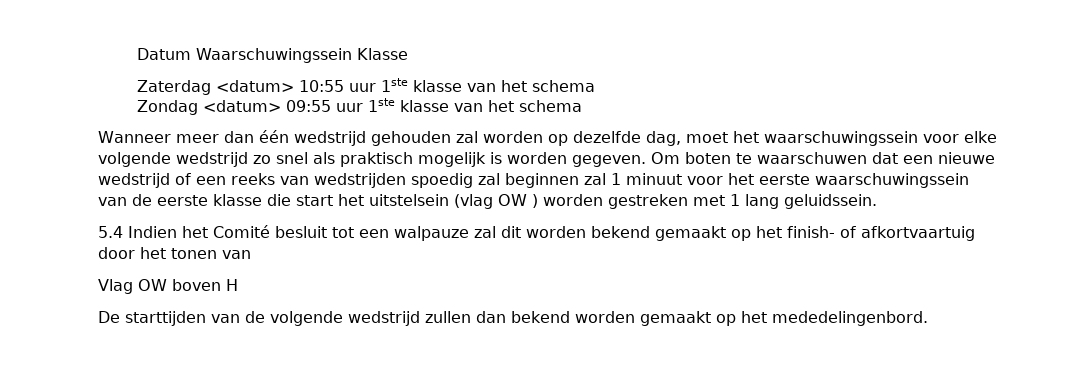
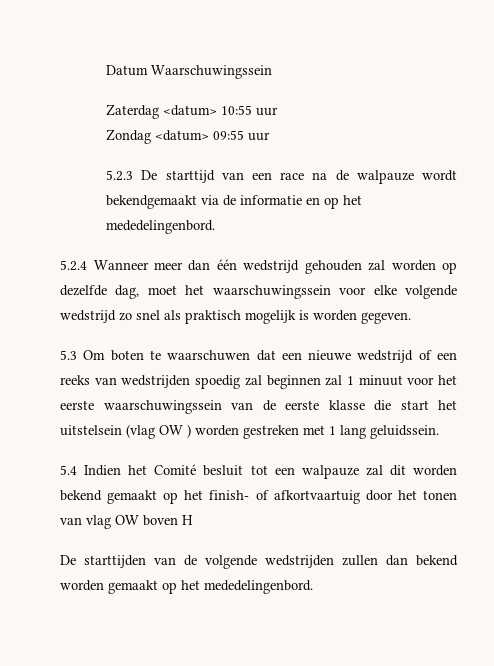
- Datum Waarschuwingssein Klasse
+ Datum Waarschuwingssein
- Zaterdag <datum> 10:55 uur 1ste klasse van het schema
+ Zaterdag <datum> 10:55 uur
- Zondag <datum> 09:55 uur 1ste klasse van het schema
- Wanneer meer dan één wedstrijd gehouden zal worden op dezelfde dag, moet het waarschuwingssein voor elke volgende wedstrijd zo snel als praktisch mogelijk is worden gegeven. Om boten te waarschuwen dat een nieuwe wedstrijd of een reeks van wedstrijden spoedig zal beginnen zal 1 minuut voor het eerste waarschuwingssein van de eerste klasse die start het uitstelsein (vlag OW ) worden gestreken met 1 lang geluidssein.
+ Zondag <datum> 09:55 uur
+ 5.2.3 De starttijd van een race na de walpauze wordt bekendgemaakt via de informatie en op het mededelingenbord.
+ 5.2.4 Wanneer meer dan één wedstrijd gehouden zal worden op dezelfde dag, moet het waarschuwingssein voor elke volgende wedstrijd zo snel als praktisch mogelijk is worden gegeven.
+ 5.3 Om boten te waarschuwen dat een nieuwe wedstrijd of een reeks van wedstrijden spoedig zal beginnen zal 1 minuut voor het eerste waarschuwingssein van de eerste klasse die start het uitstelsein (vlag OW ) worden gestreken met 1 lang geluidssein.
- 5.4 Indien het Comité besluit tot een walpauze zal dit worden bekend gemaakt op het finish- of afkortvaartuig door het tonen van
- Vlag OW boven H
+ 5.4 Indien het Comité besluit tot een walpauze zal dit worden bekend gemaakt op het finish- of afkortvaartuig door het tonen van vlag OW boven H
- De starttijden van de volgende wedstrijd zullen dan bekend worden gemaakt op het mededelingenbord.
+ De starttijden van de volgende wedstrijden zullen dan bekend worden gemaakt op het mededelingenbord.

